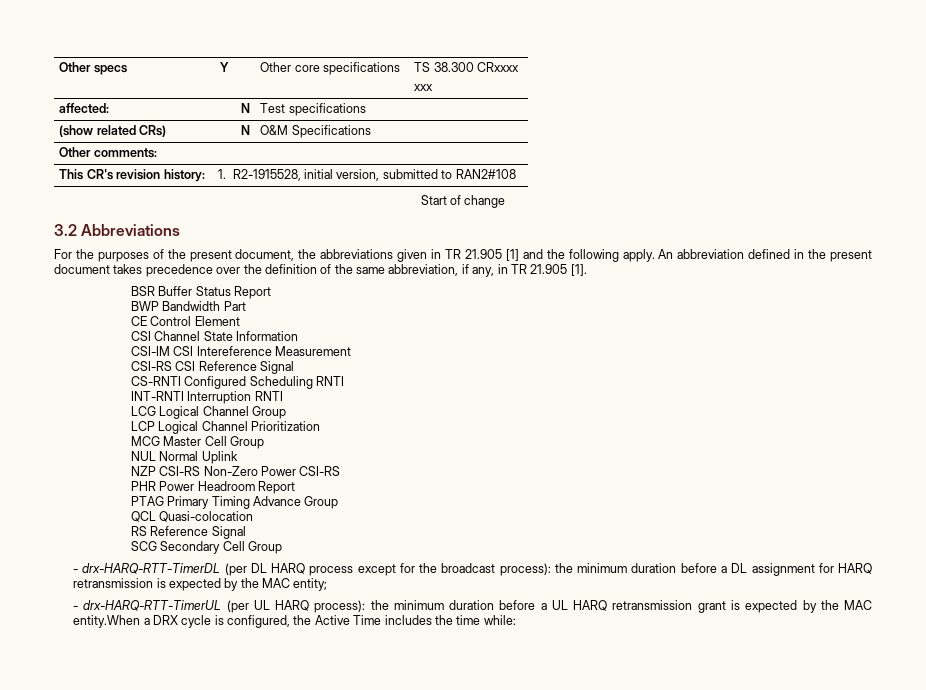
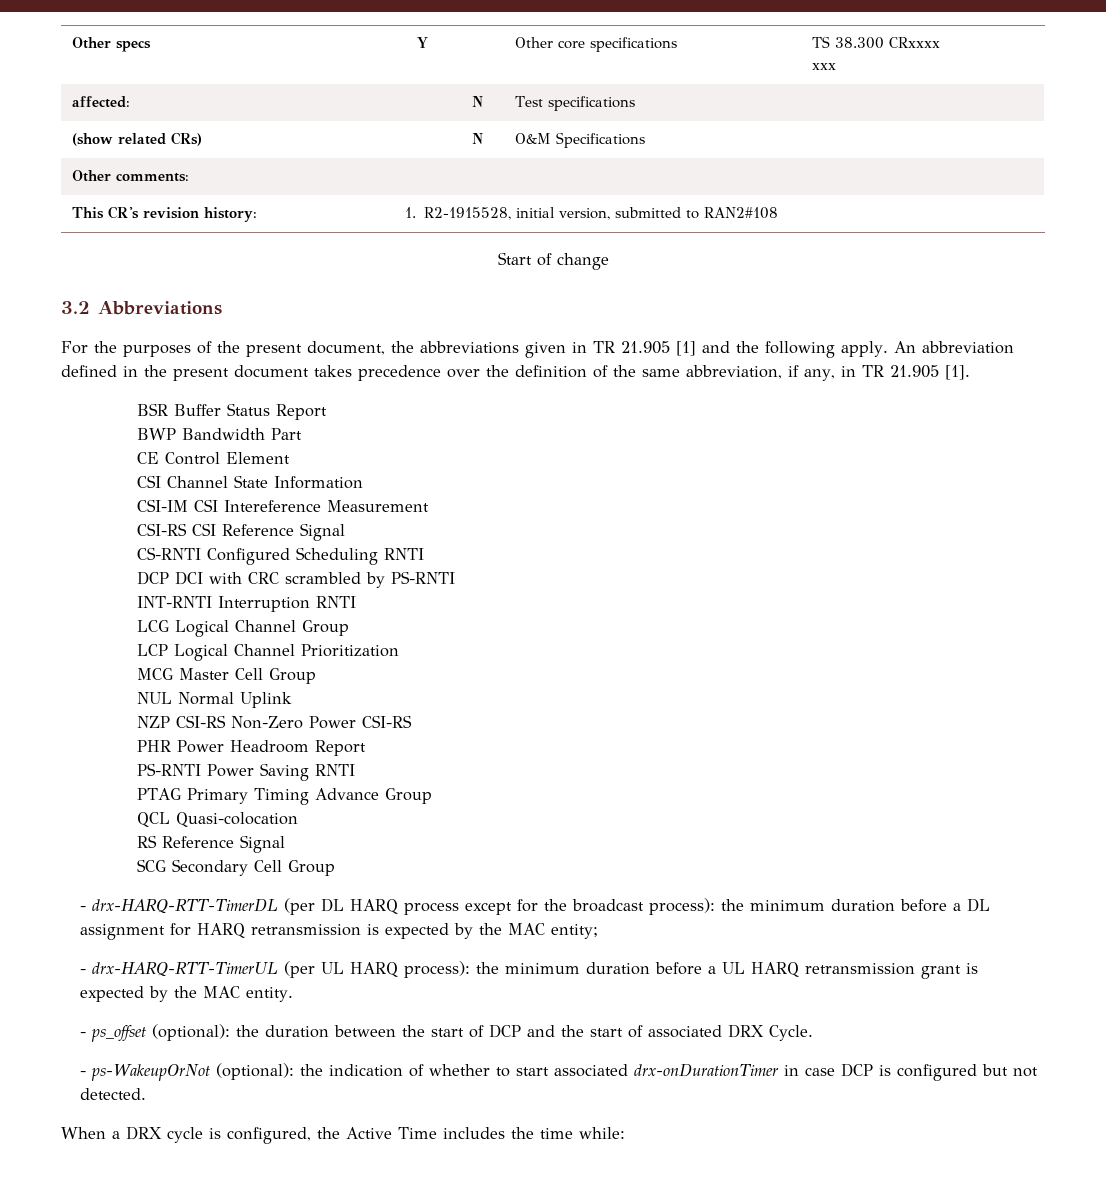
+ DCP DCI with CRC scrambled by PS-RNTI
+ PS-RNTI Power Saving RNTI
- - drx-HARQ-RTT-TimerUL (per UL HARQ process): the minimum duration before a UL HARQ retransmission grant is expected by the MAC entity.When a DRX cycle is configured, the Active Time includes the time while:
+ - drx-HARQ-RTT-TimerUL (per UL HARQ process): the minimum duration before a UL HARQ retransmission grant is expected by the MAC entity.
+ - ps_offset (optional): the duration between the start of DCP and the start of associated DRX Cycle.
+ - ps-WakeupOrNot (optional): the indication of whether to start associated drx-onDurationTimer in case DCP is configured but not detected.
+ When a DRX cycle is configured, the Active Time includes the time while:

